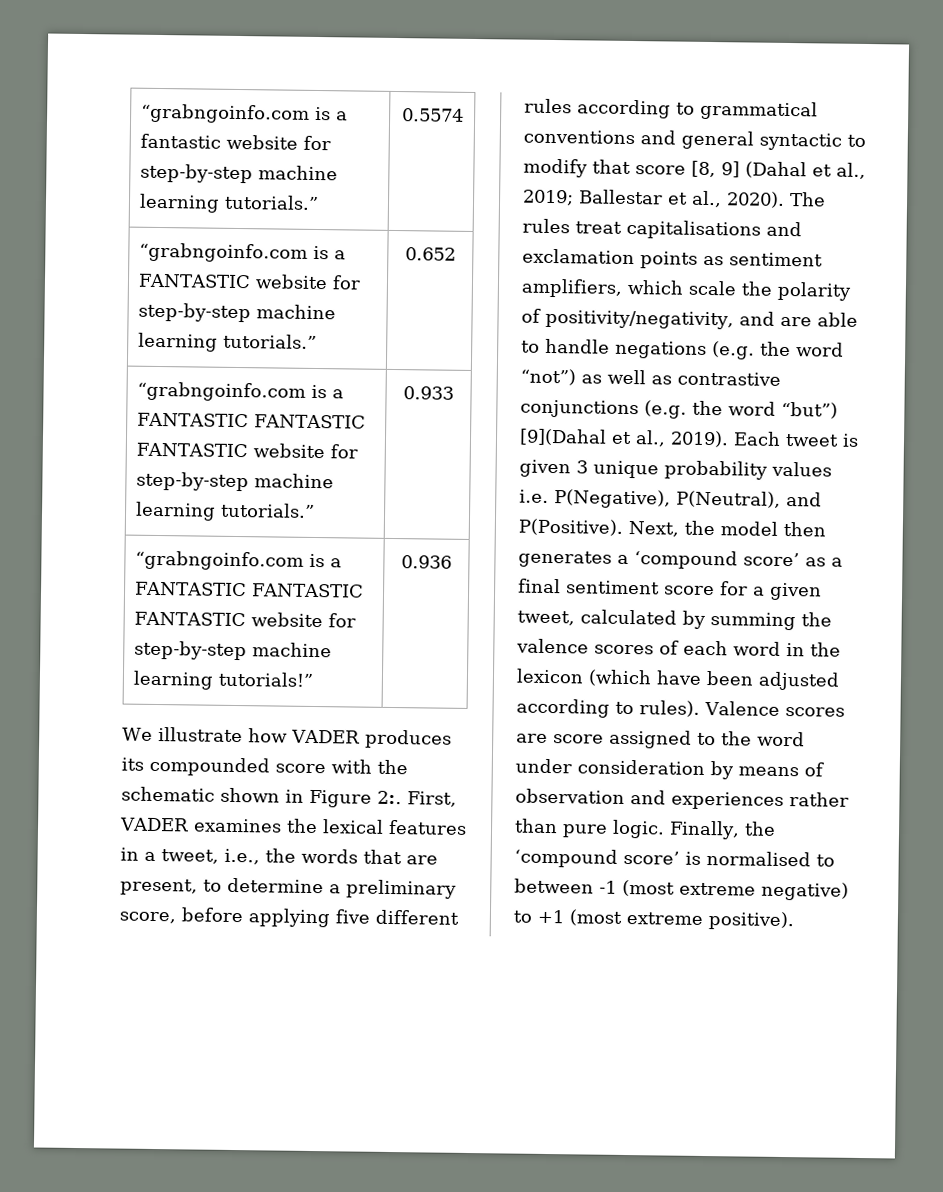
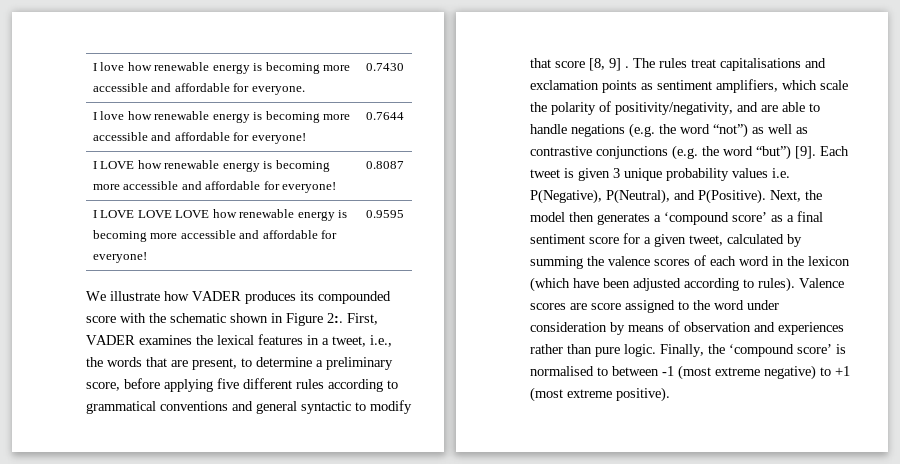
- “grabngoinfo.com is a fantastic website for step-by-step machine learning tutorials.” | 0.5574
- “grabngoinfo.com is a FANTASTIC website for step-by-step machine learning tutorials.” | 0.652
- “grabngoinfo.com is a FANTASTIC FANTASTIC FANTASTIC website for step-by-step machine learning tutorials.” | 0.933
- “grabngoinfo.com is a FANTASTIC FANTASTIC FANTASTIC website for step-by-step machine learning tutorials!” | 0.936
+ I love how renewable energy is becoming more accessible and affordable for everyone. | 0.7430
+ I love how renewable energy is becoming more accessible and affordable for everyone! | 0.7644
+ I LOVE how renewable energy is becoming more accessible and affordable for everyone! | 0.8087
+ I LOVE LOVE LOVE how renewable energy is becoming more accessible and affordable for everyone! | 0.9595
- First, VADER examines the lexical features in a tweet, i.e., the words that are present, to determine a preliminary score, before applying five different rules according to grammatical conventions and general syntactic to modify that score [8, 9] (Dahal et al., 2019; Ballestar et al., 2020).
+ First, VADER examines the lexical features in a tweet, i.e., the words that are present, to determine a preliminary score, before applying five different rules according to grammatical conventions and general syntactic to modify that score [8, 9] .
- The rules treat capitalisations and exclamation points as sentiment amplifiers, which scale the polarity of positivity/negativity, and are able to handle negations (e.g. the word “not”) as well as contrastive conjunctions (e.g. the word “but”) [9](Dahal et al., 2019).
+ The rules treat capitalisations and exclamation points as sentiment amplifiers, which scale the polarity of positivity/negativity, and are able to handle negations (e.g. the word “not”) as well as contrastive conjunctions (e.g. the word “but”) [9].

